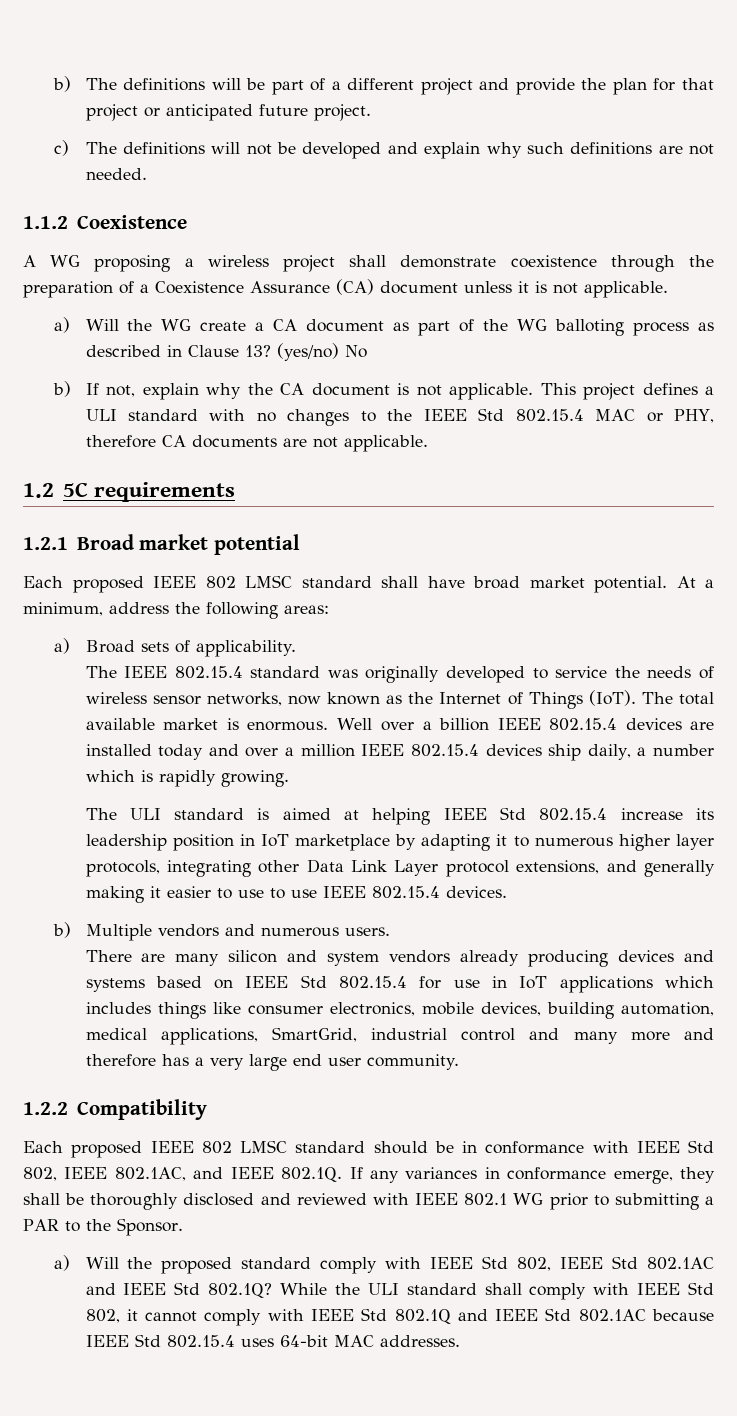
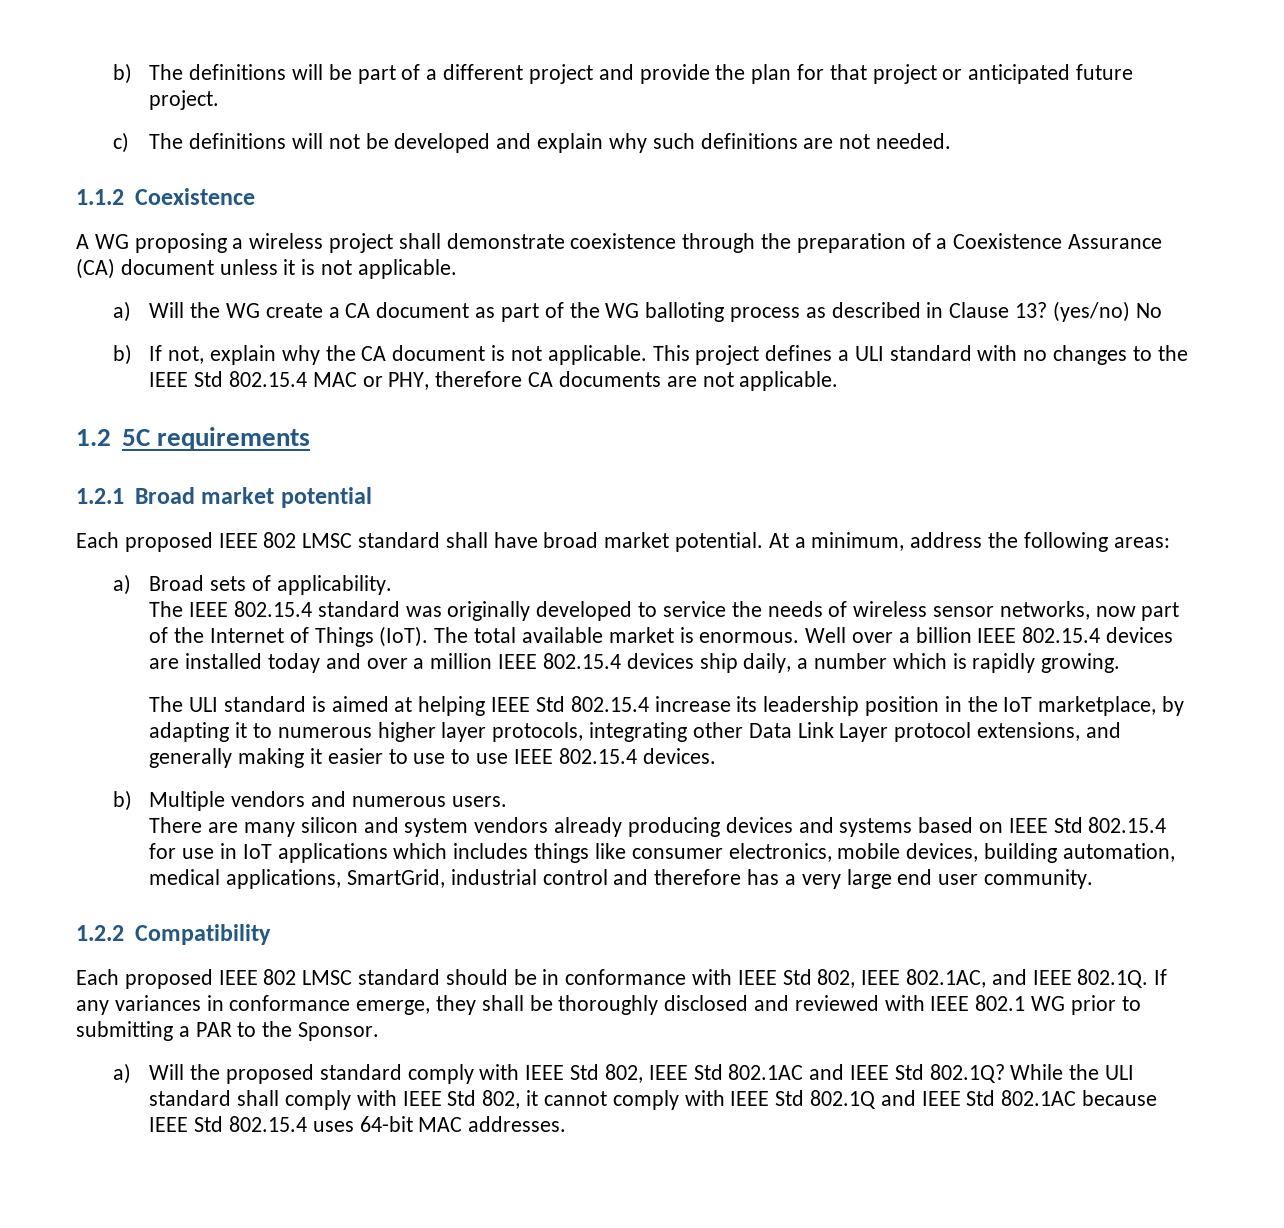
- The IEEE 802.15.4 standard was originally developed to service the needs of wireless sensor networks, now known as the Internet of Things (IoT).
+ The IEEE 802.15.4 standard was originally developed to service the needs of wireless sensor networks, now part of the Internet of Things (IoT).
- The ULI standard is aimed at helping IEEE Std 802.15.4 increase its leadership position in IoT marketplace by adapting it to numerous higher layer protocols, integrating other Data Link Layer protocol extensions, and generally making it easier to use to use IEEE 802.15.4 devices.
+ The ULI standard is aimed at helping IEEE Std 802.15.4 increase its leadership position in the IoT marketplace, by adapting it to numerous higher layer protocols, integrating other Data Link Layer protocol extensions, and generally making it easier to use to use IEEE 802.15.4 devices.
- There are many silicon and system vendors already producing devices and systems based on IEEE Std 802.15.4 for use in IoT applications which includes things like consumer electronics, mobile devices, building automation, medical applications, SmartGrid, industrial control and many more and therefore has a very large end user community.
+ There are many silicon and system vendors already producing devices and systems based on IEEE Std 802.15.4 for use in IoT applications which includes things like consumer electronics, mobile devices, building automation, medical applications, SmartGrid, industrial control and therefore has a very large end user community.

